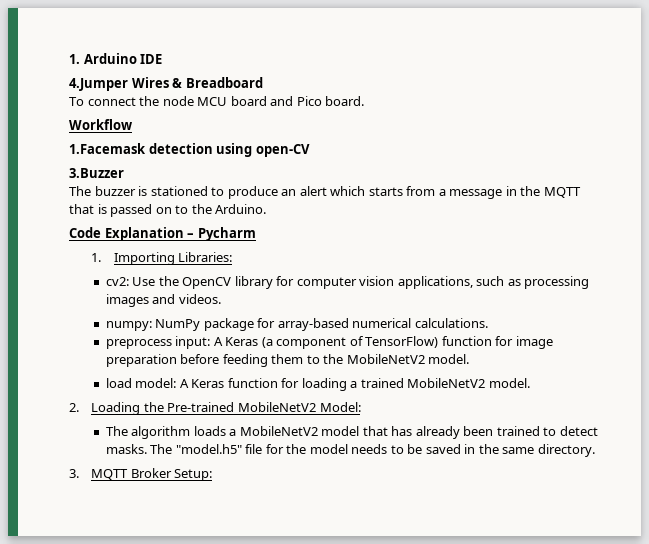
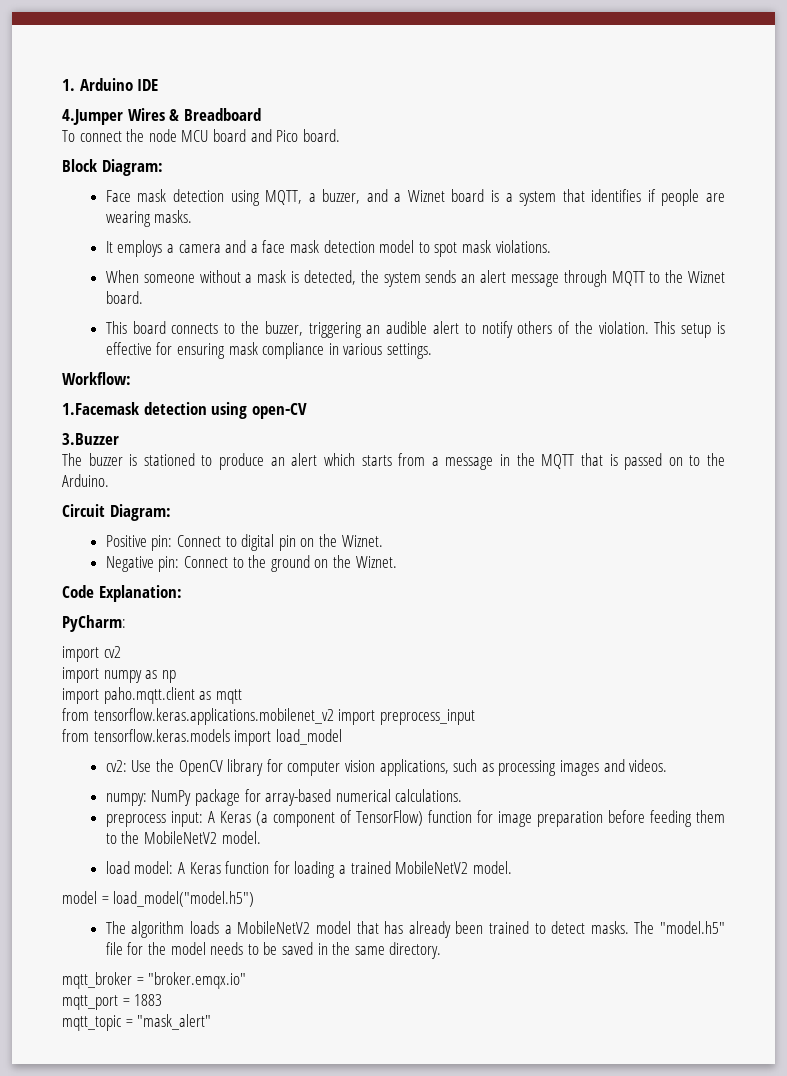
- Workflow
+ Block Diagram:
+ Face mask detection using MQTT, a buzzer, and a Wiznet board is a system that identifies if people are wearing masks.
+ It employs a camera and a face mask detection model to spot mask violations.
+ When someone without a mask is detected, the system sends an alert message through MQTT to the Wiznet board.
+ This board connects to the buzzer, triggering an audible alert to notify others of the violation. This setup is effective for ensuring mask compliance in various settings.
+ Workflow:
- Code Explanation – Pycharm
- 1. Importing Libraries:
+ Circuit Diagram:
+ Positive pin: Connect to digital pin on the Wiznet.
+ Negative pin: Connect to the ground on the Wiznet.
+ Code Explanation:
+ PyCharm:
+ import cv2
+ import numpy as np
+ import paho.mqtt.client as mqtt
+ from tensorflow.keras.applications.mobilenet_v2 import preprocess_input
+ from tensorflow.keras.models import load_model
- 2. Loading the Pre-trained MobileNetV2 Model:
+ model = load_model("model.h5")
- 3. MQTT Broker Setup:
+ mqtt_broker = "broker.emqx.io"
+ mqtt_port = 1883
+ mqtt_topic = "mask_alert"

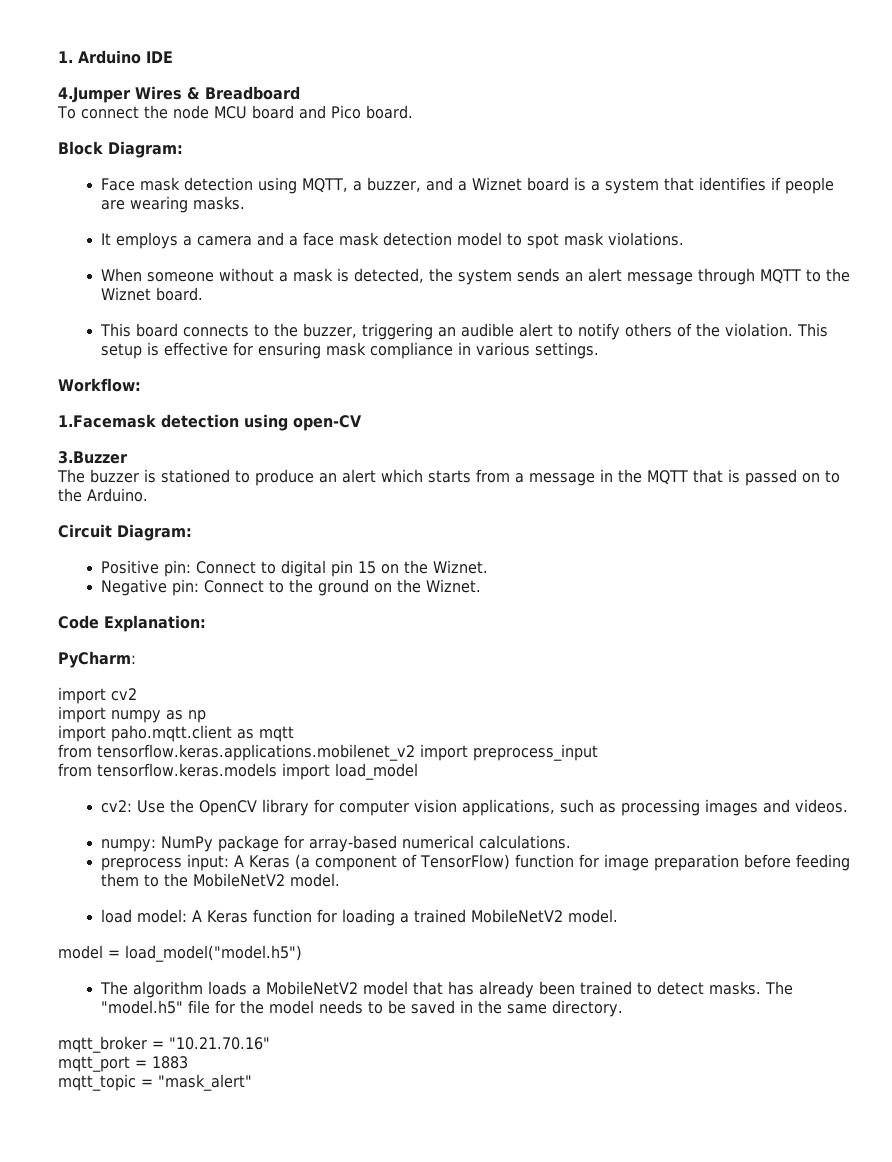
- Positive pin: Connect to digital pin on the Wiznet.
+ Positive pin: Connect to digital pin 15 on the Wiznet.
- mqtt_broker = "broker.emqx.io"
+ mqtt_broker = "10.21.70.16"

